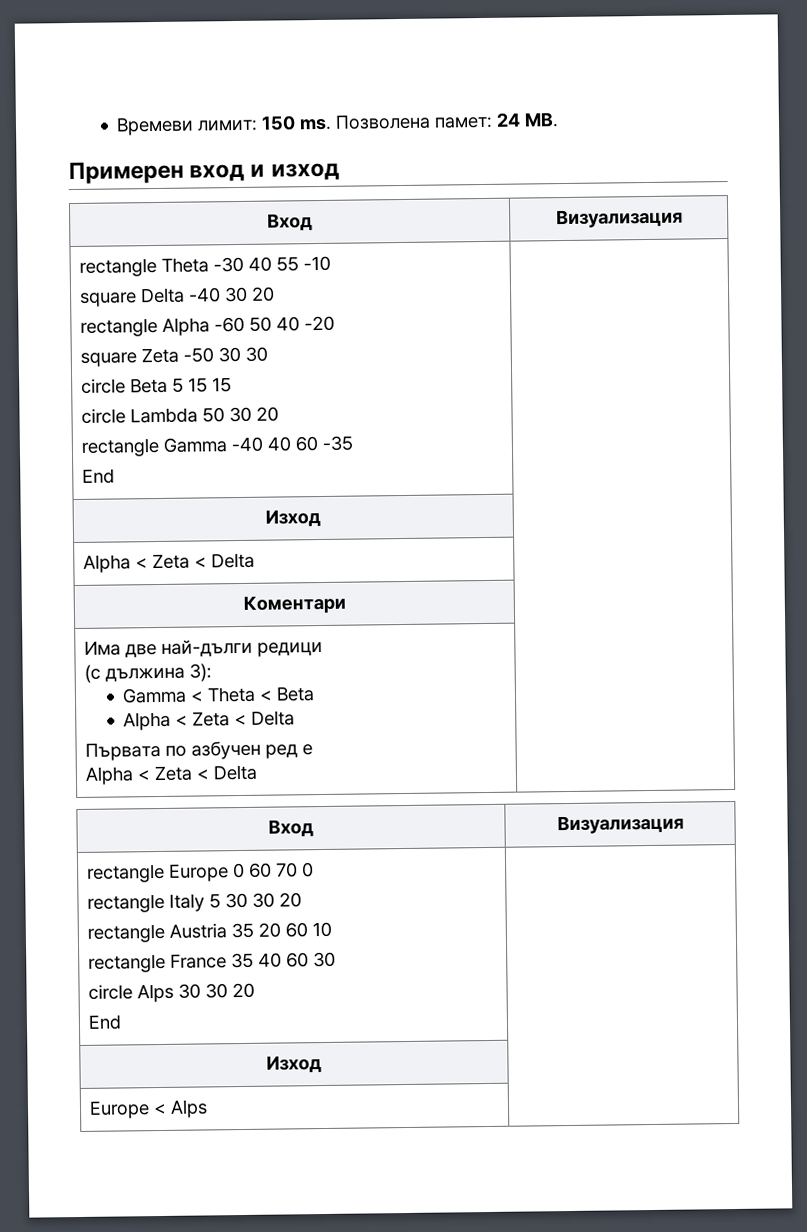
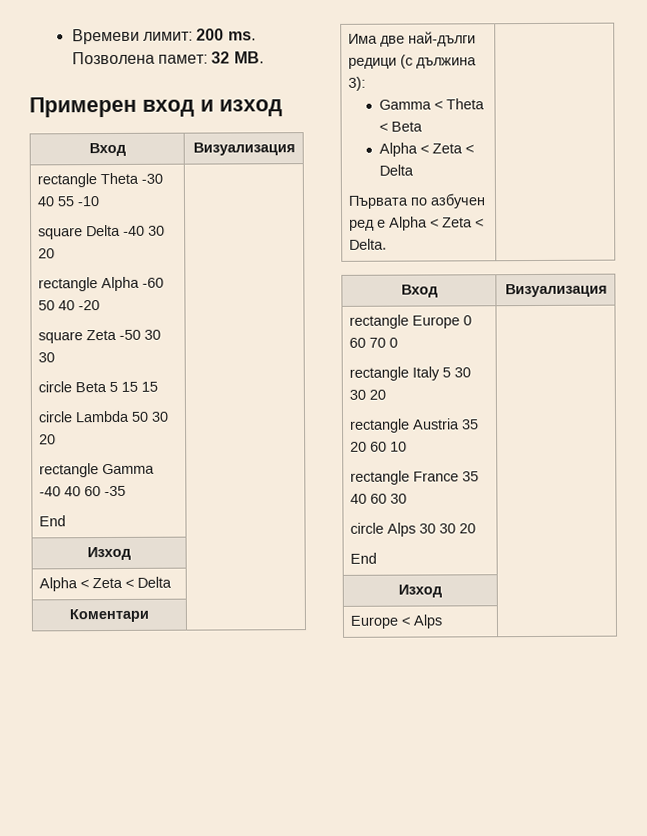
- Времеви лимит: 150 ms.
+ Времеви лимит: 200 ms.
- Позволена памет: 24 MB.
+ Позволена памет: 32 MB.
- Има две най-дълги редици
- (с дължина 3):
+ Има две най-дълги редици (с дължина 3):
  Gamma < Theta < Beta
  Alpha < Zeta < Delta
- Първата по азбучен ред е
- Alpha < Zeta < Delta |
+ Първата по азбучен ред е Alpha < Zeta < Delta. |

